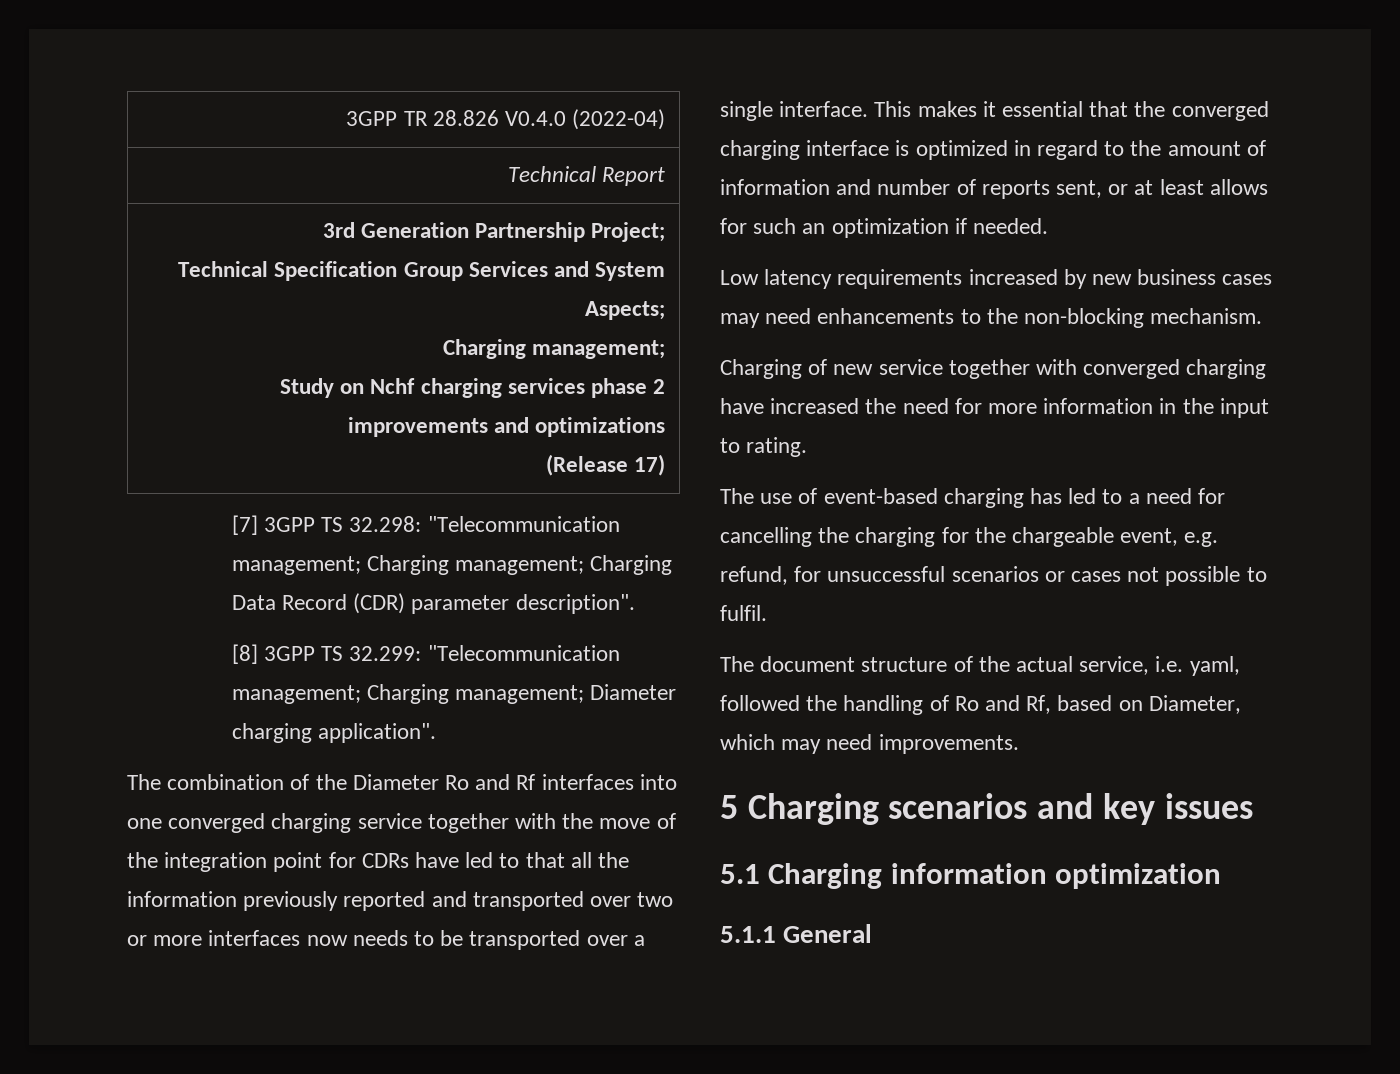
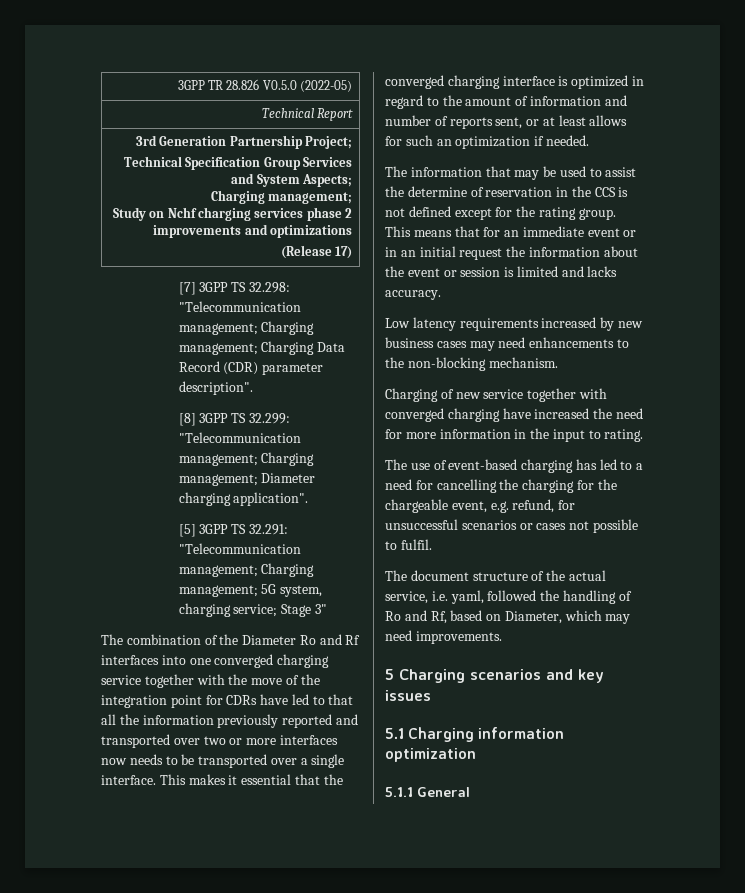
- 3GPP TR 28.826 V0.4.0 (2022-04)
+ 3GPP TR 28.826 V0.5.0 (2022-05)
+ [5] 3GPP TS 32.291: "Telecommunication management; Charging management; 5G system, charging service; Stage 3"
+ The information that may be used to assist the determine of reservation in the CCS is not defined except for the rating group. This means that for an immediate event or in an initial request the information about the event or session is limited and lacks accuracy.

